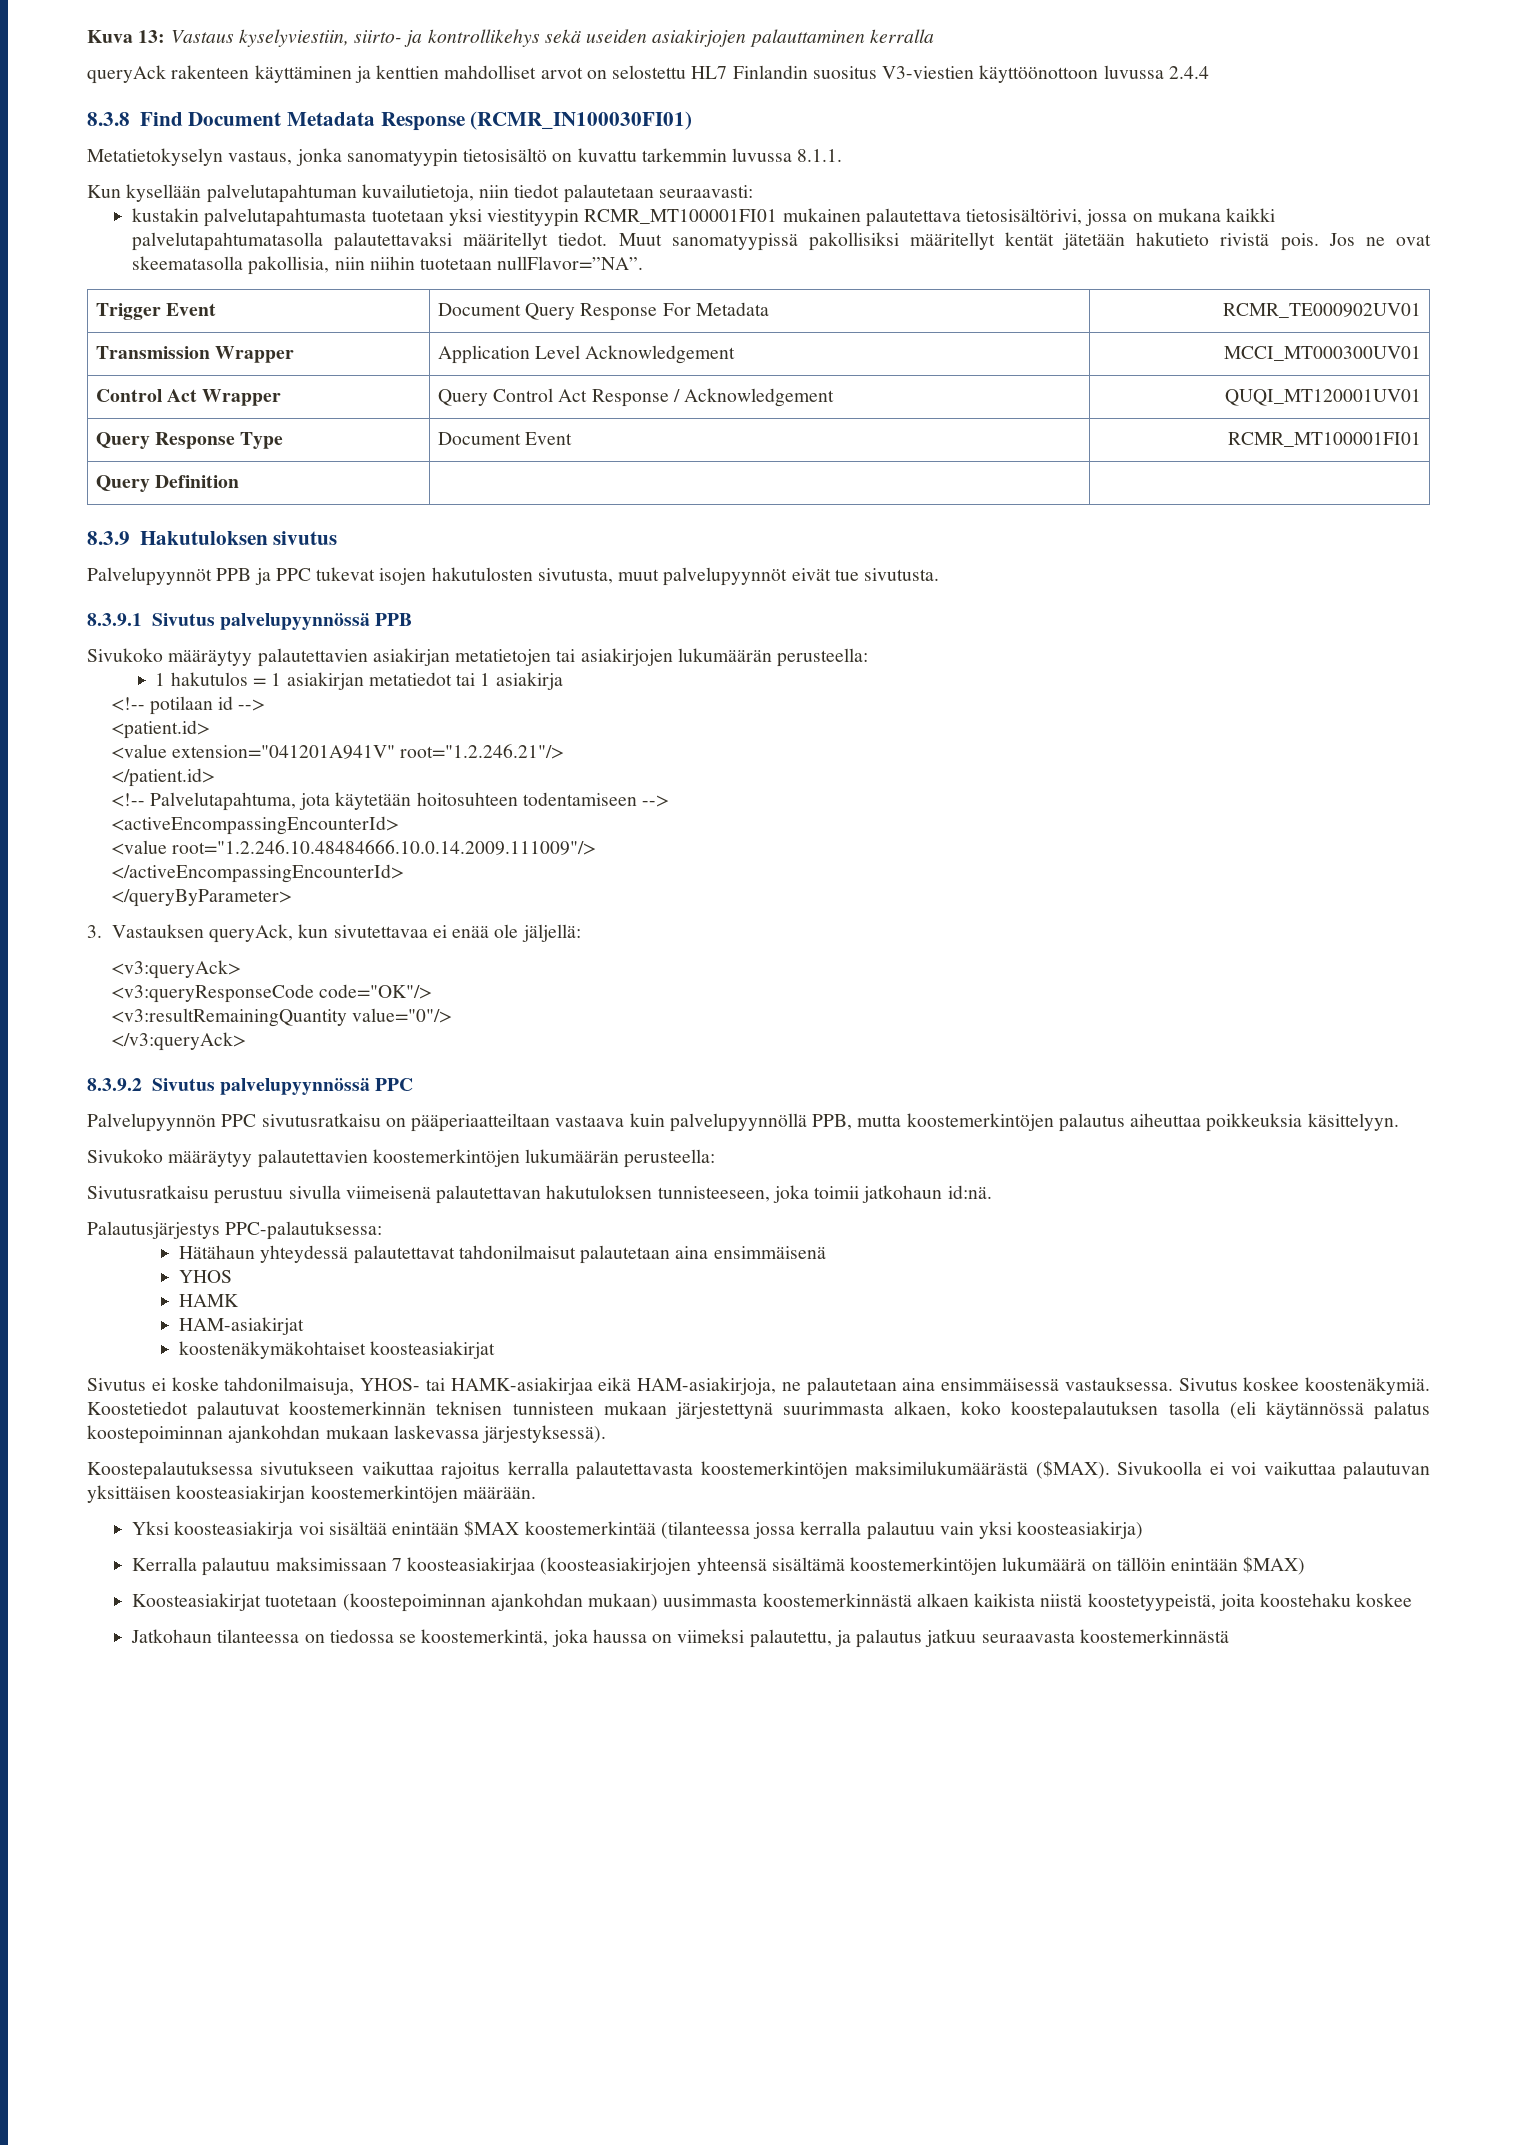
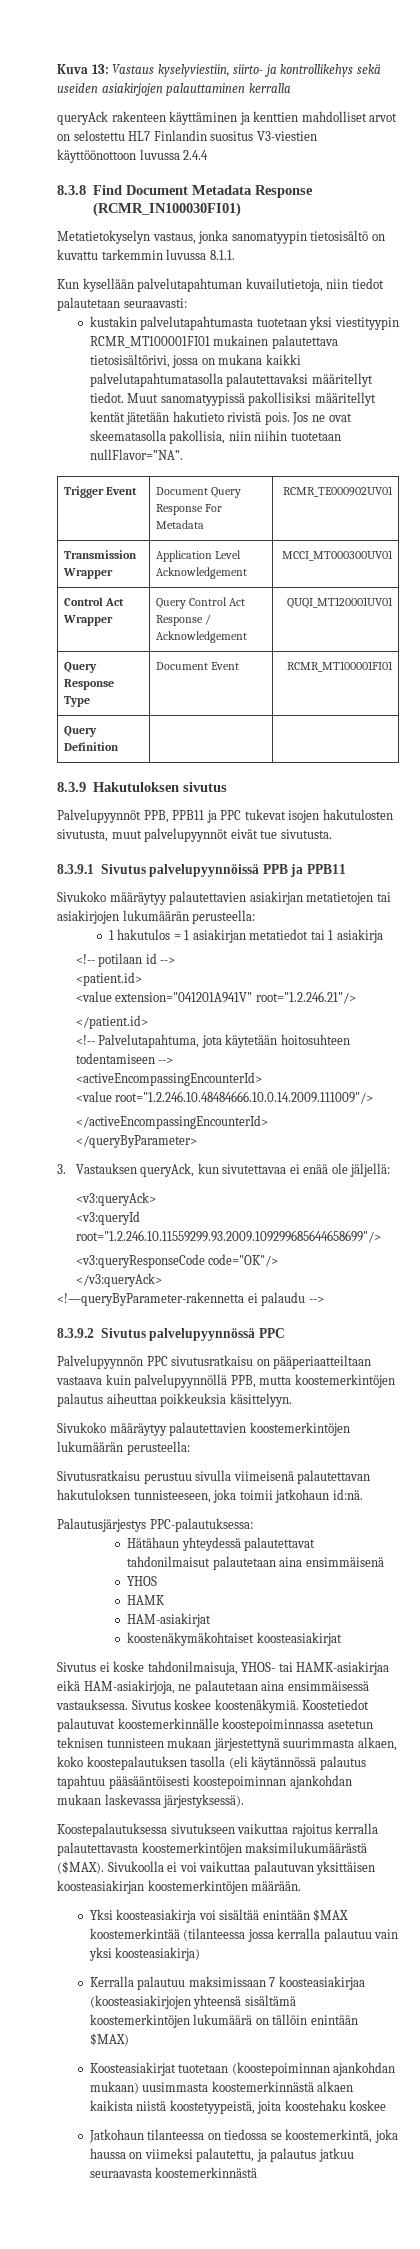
- Palvelupyynnöt PPB ja PPC tukevat isojen hakutulosten sivutusta, muut palvelupyynnöt eivät tue sivutusta.
+ Palvelupyynnöt PPB, PPB11 ja PPC tukevat isojen hakutulosten sivutusta, muut palvelupyynnöt eivät tue sivutusta.
- 8.3.9.1 Sivutus palvelupyynnössä PPB
+ 8.3.9.1 Sivutus palvelupyynnöissä PPB ja PPB11
+ <v3:queryId root="1.2.246.10.11559299.93.2009.109299685644658699"/>
- <v3:resultRemainingQuantity value="0"/>
  </v3:queryAck>
+ <!—queryByParameter-rakennetta ei palaudu -->
- Koostetiedot palautuvat koostemerkinnän teknisen tunnisteen mukaan järjestettynä suurimmasta alkaen, koko koostepalautuksen tasolla (eli käytännössä palatus koostepoiminnan ajankohdan mukaan laskevassa järjestyksessä).
+ Koostetiedot palautuvat koostemerkinnälle koostepoiminnassa asetetun teknisen tunnisteen mukaan järjestettynä suurimmasta alkaen, koko koostepalautuksen tasolla (eli käytännössä palautus tapahtuu pääsääntöisesti koostepoiminnan ajankohdan mukaan laskevassa järjestyksessä).

